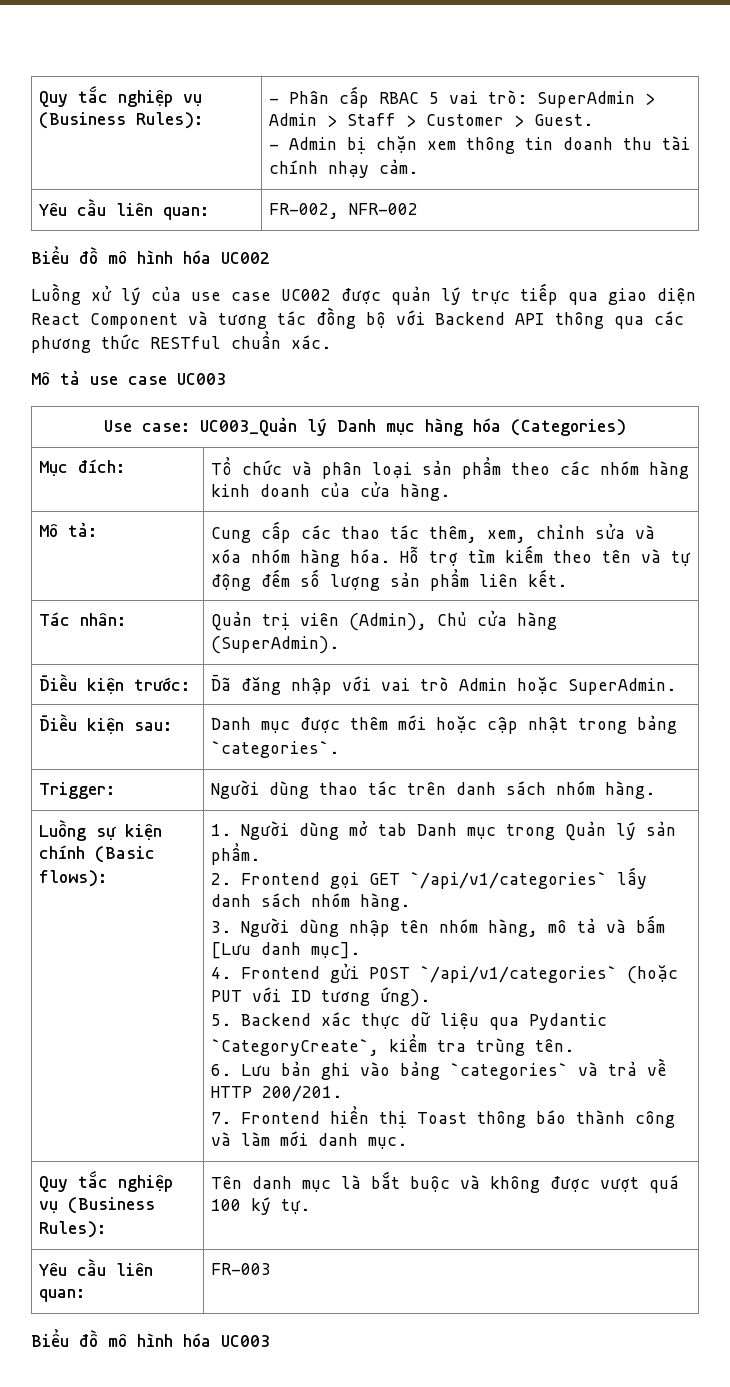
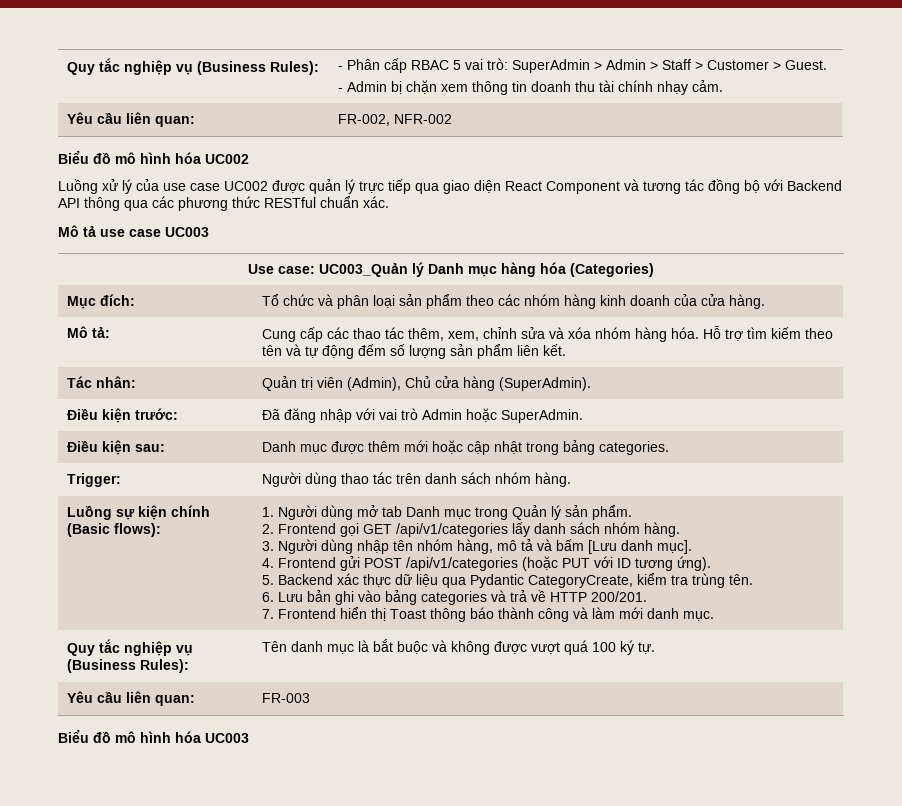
- Điều kiện sau: | Danh mục được thêm mới hoặc cập nhật trong bảng `categories`.
+ Điều kiện sau: | Danh mục được thêm mới hoặc cập nhật trong bảng categories.
- 2. Frontend gọi GET `/api/v1/categories` lấy danh sách nhóm hàng.
+ 2. Frontend gọi GET /api/v1/categories lấy danh sách nhóm hàng.
- 4. Frontend gửi POST `/api/v1/categories` (hoặc PUT với ID tương ứng).
+ 4. Frontend gửi POST /api/v1/categories (hoặc PUT với ID tương ứng).
- 5. Backend xác thực dữ liệu qua Pydantic `CategoryCreate`, kiểm tra trùng tên.
+ 5. Backend xác thực dữ liệu qua Pydantic CategoryCreate, kiểm tra trùng tên.
- 6. Lưu bản ghi vào bảng `categories` và trả về HTTP 200/201.
+ 6. Lưu bản ghi vào bảng categories và trả về HTTP 200/201.

